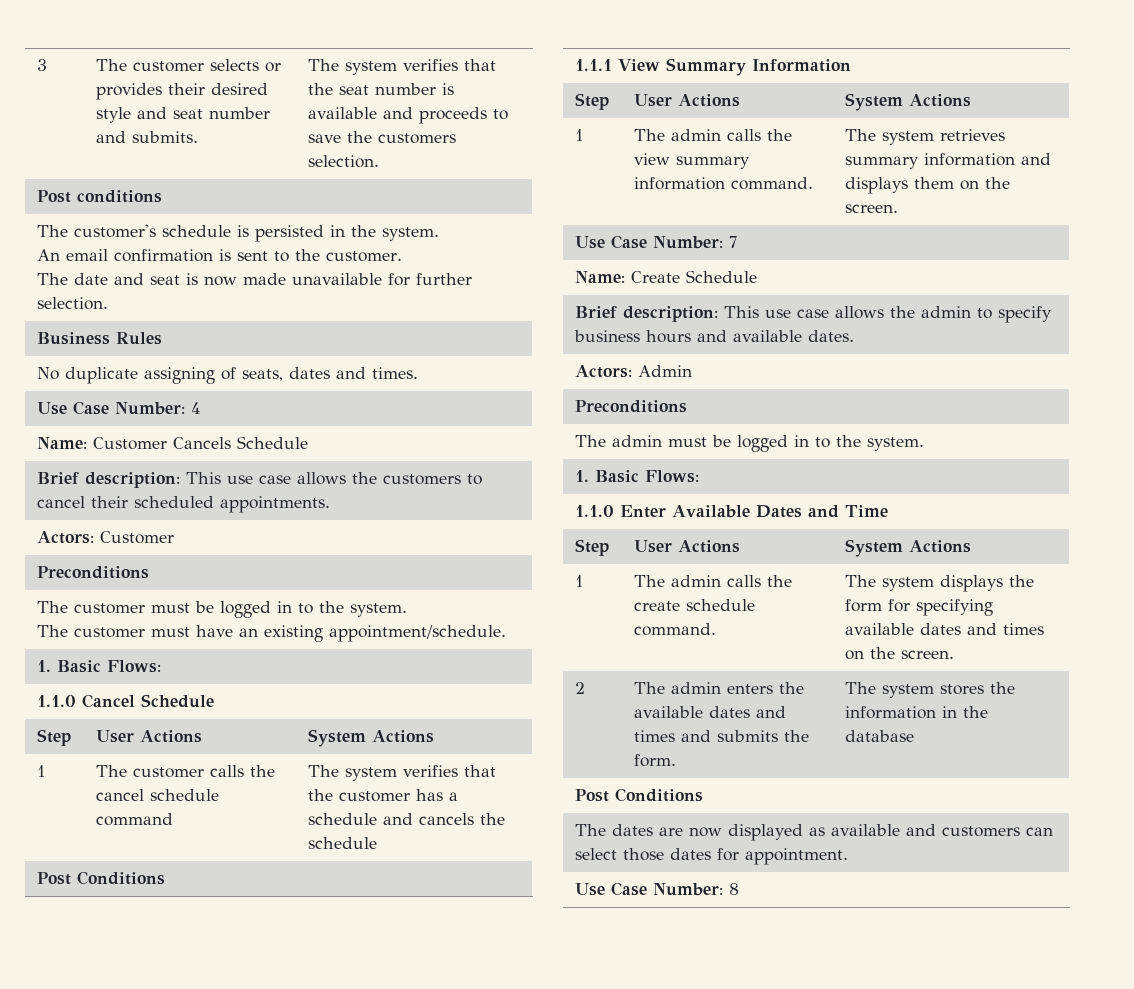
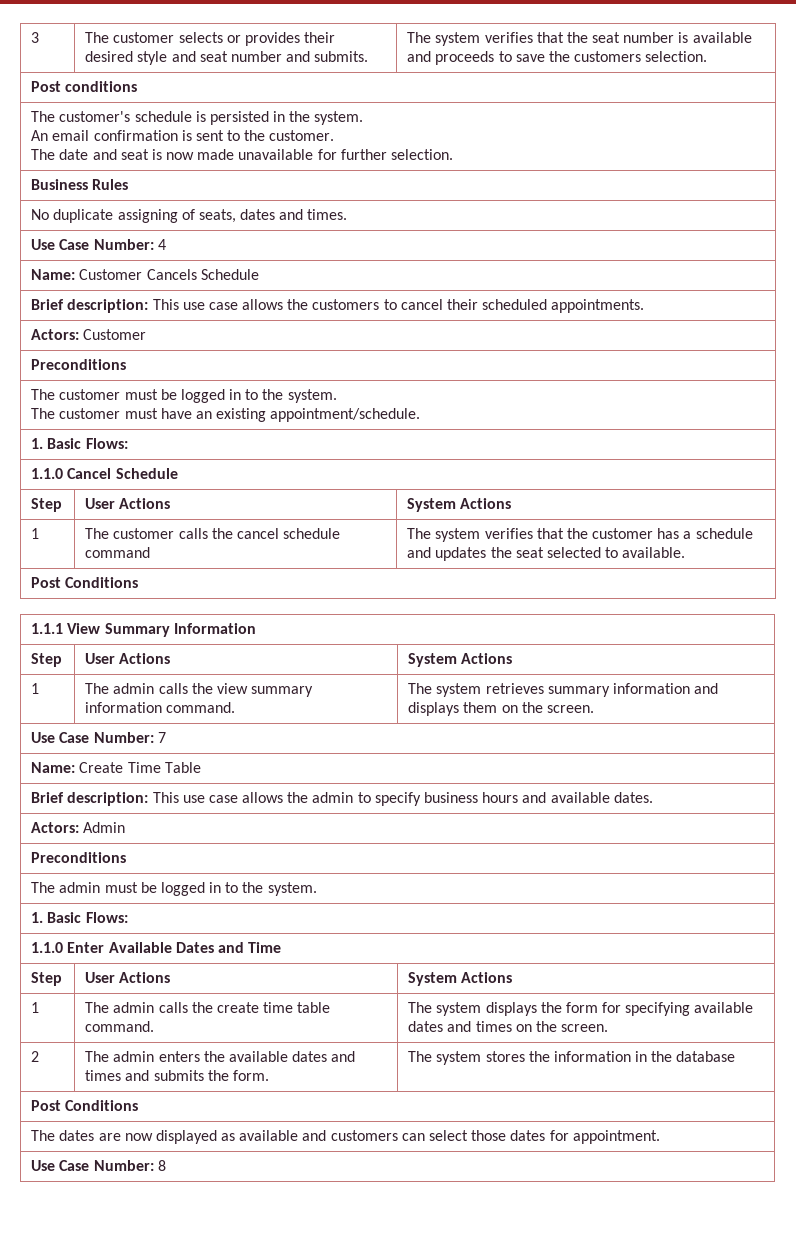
- 1 | The customer calls the cancel schedule command | The system verifies that the customer has a schedule and cancels the schedule
+ 1 | The customer calls the cancel schedule command | The system verifies that the customer has a schedule and updates the seat selected to available.
- Name: Create Schedule
+ Name: Create Time Table
- 1 | The admin calls the create schedule command. | The system displays the form for specifying available dates and times on the screen.
+ 1 | The admin calls the create time table command. | The system displays the form for specifying available dates and times on the screen.

